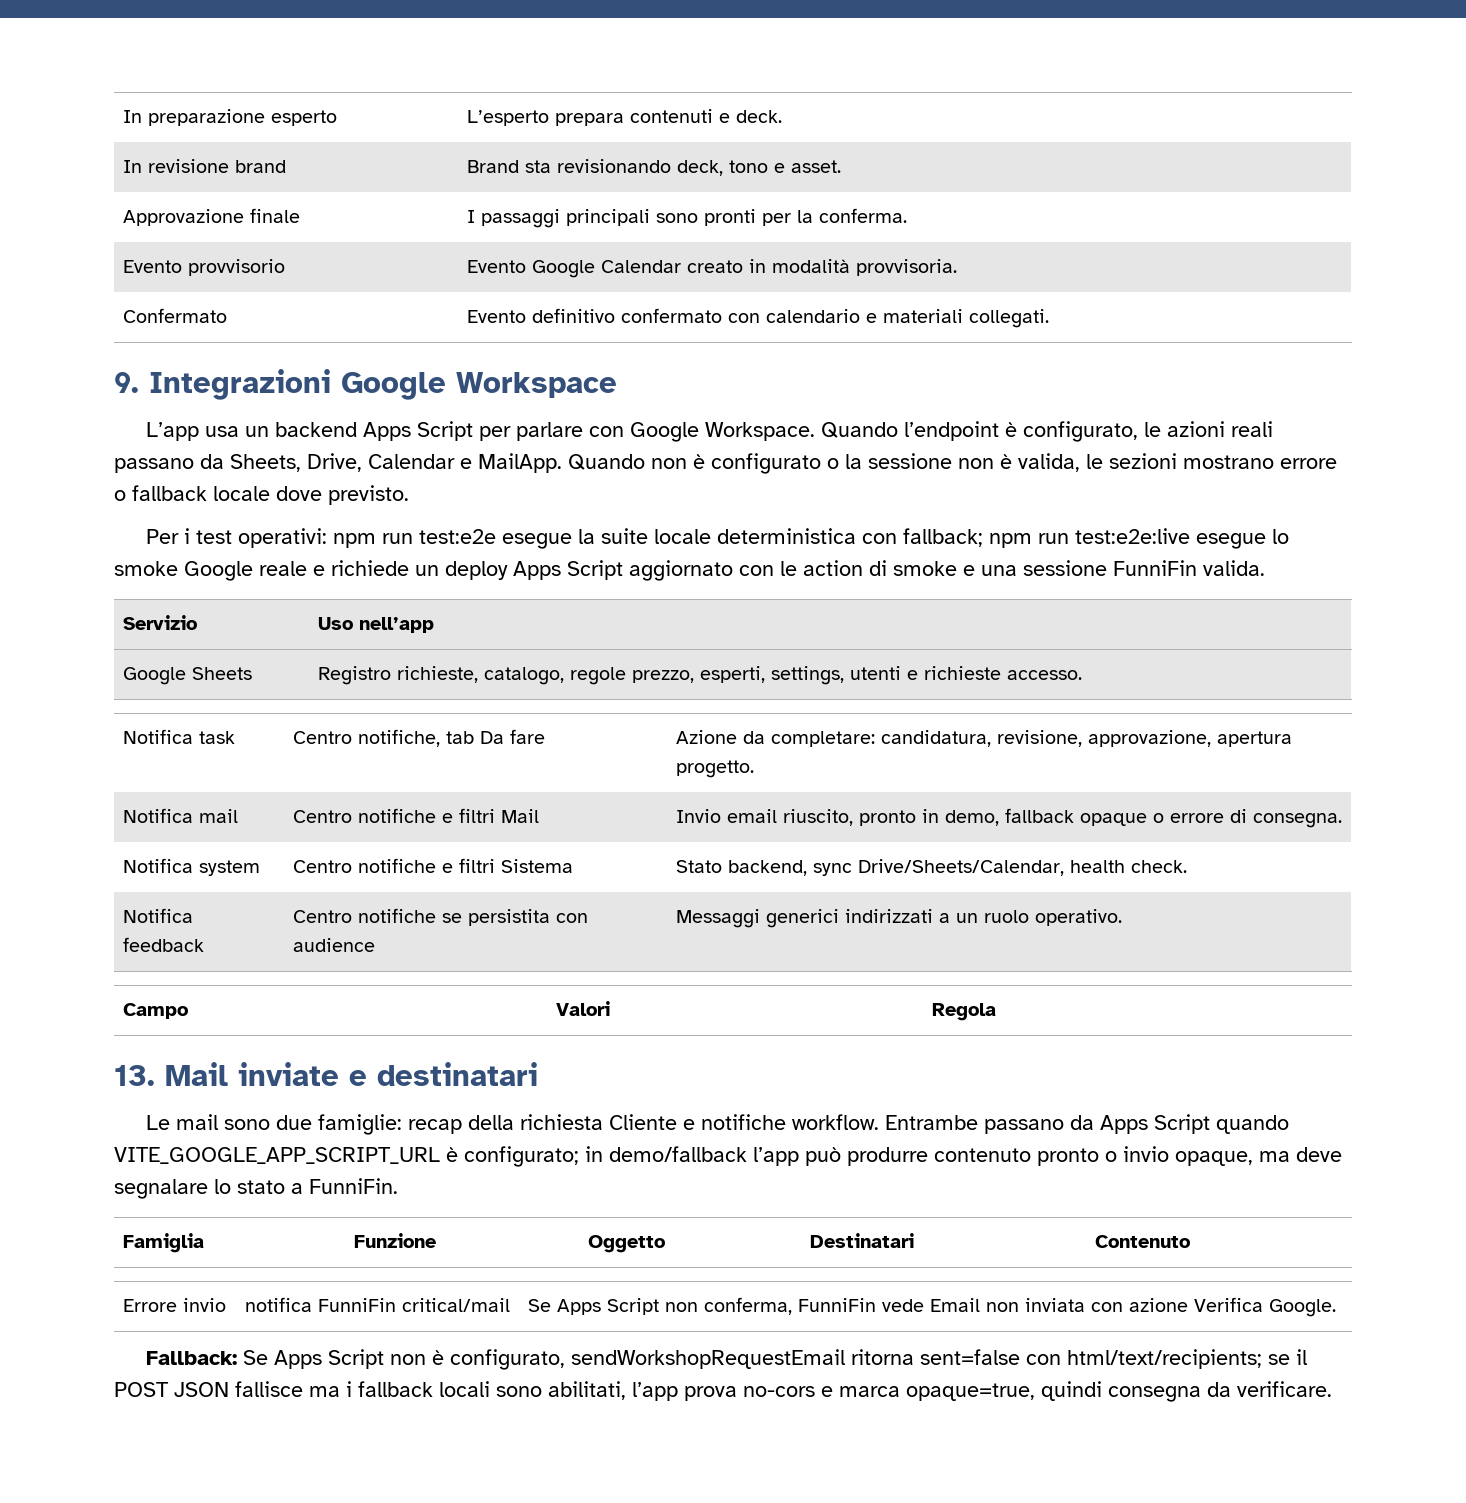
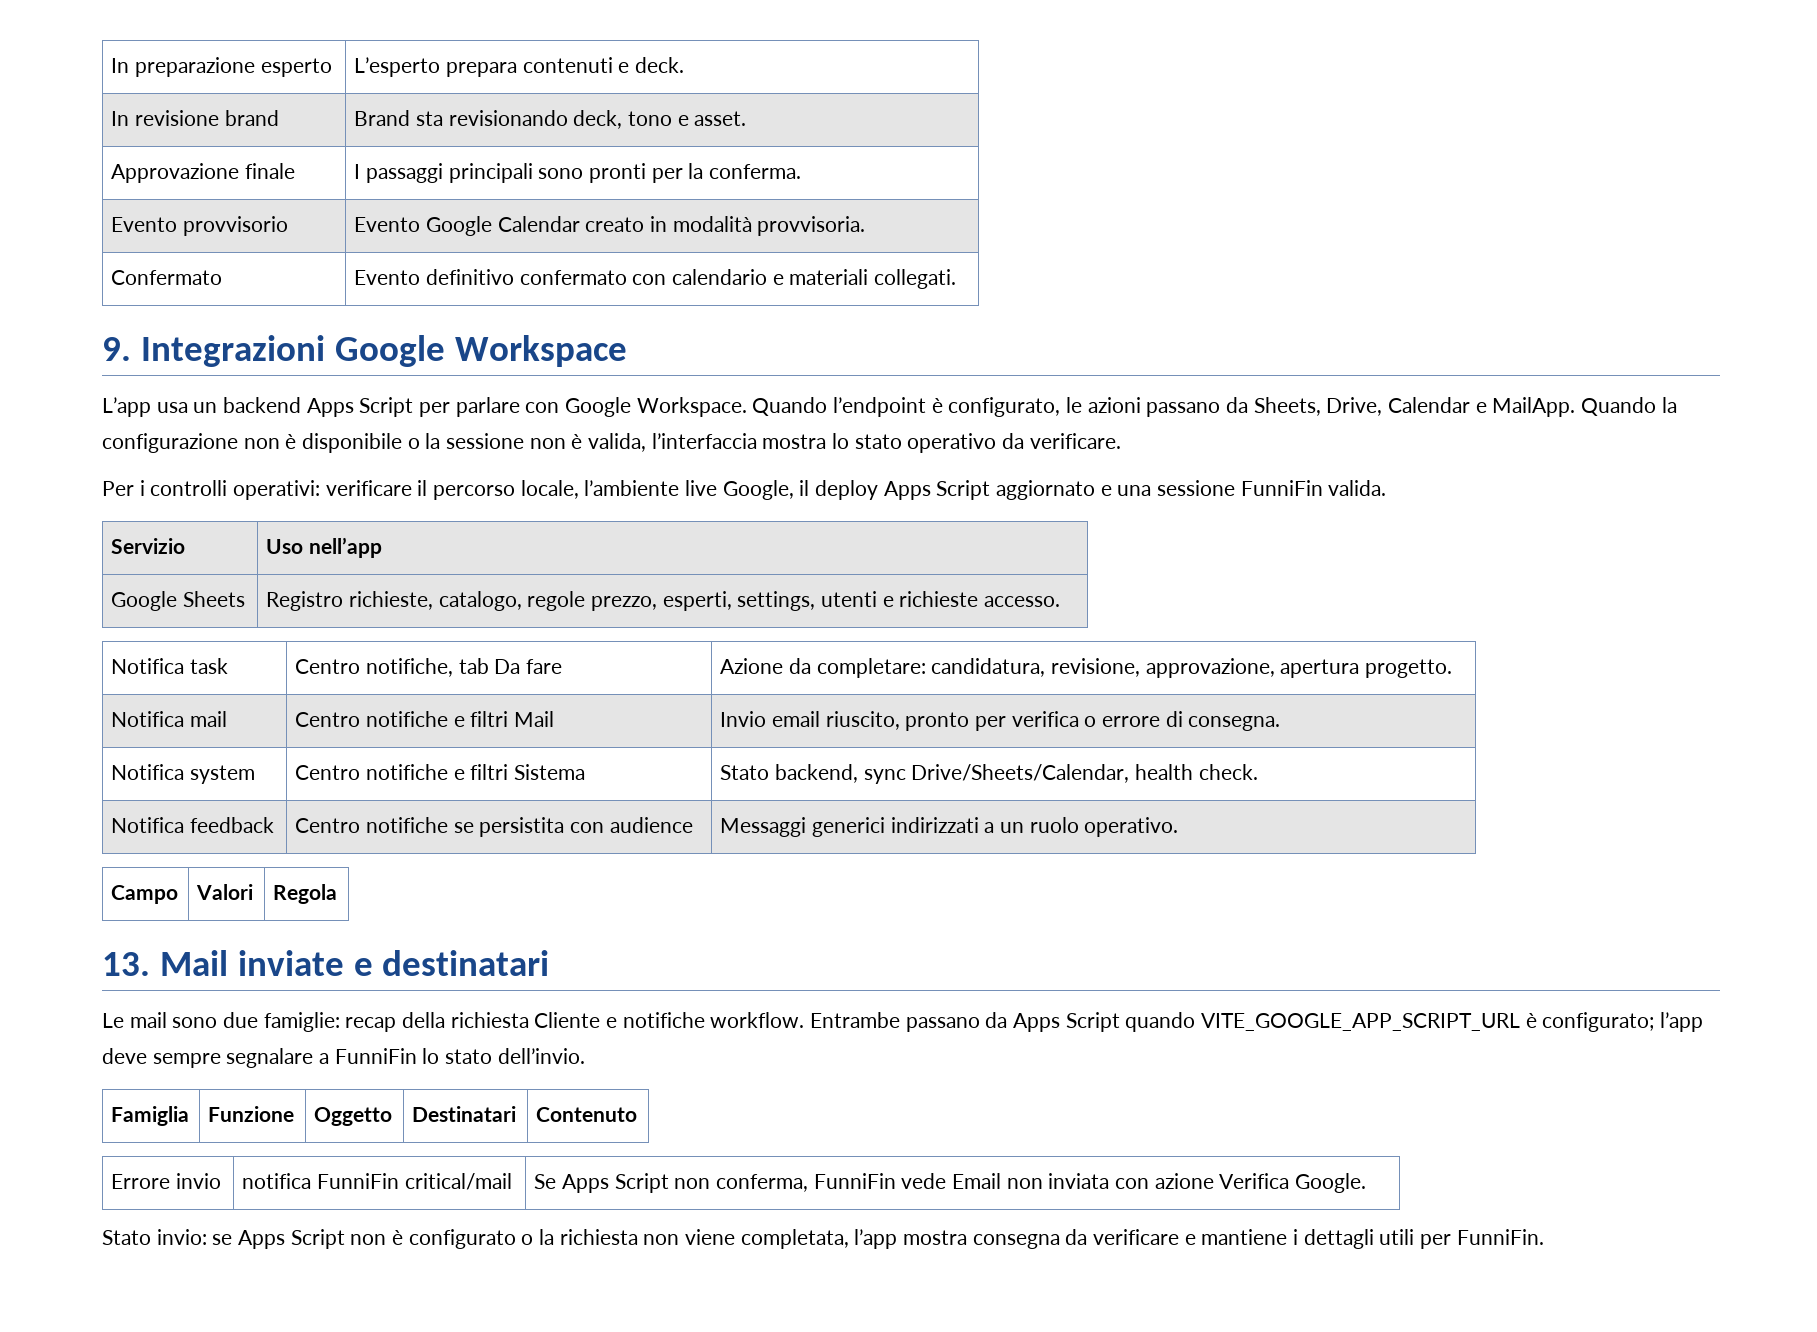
- Quando l’endpoint è configurato, le azioni reali passano da Sheets, Drive, Calendar e MailApp.
+ Quando l’endpoint è configurato, le azioni passano da Sheets, Drive, Calendar e MailApp.
- Quando non è configurato o la sessione non è valida, le sezioni mostrano errore o fallback locale dove previsto.
- Per i test operativi: npm run test:e2e esegue la suite locale deterministica con fallback; npm run test:e2e:live esegue lo smoke Google reale e richiede un deploy Apps Script aggiornato con le action di smoke e una sessione FunniFin valida.
+ Quando la configurazione non è disponibile o la sessione non è valida, l’interfaccia mostra lo stato operativo da verificare.
+ Per i controlli operativi: verificare il percorso locale, l’ambiente live Google, il deploy Apps Script aggiornato e una sessione FunniFin valida.
- Notifica mail | Centro notifiche e filtri Mail | Invio email riuscito, pronto in demo, fallback opaque o errore di consegna.
+ Notifica mail | Centro notifiche e filtri Mail | Invio email riuscito, pronto per verifica o errore di consegna.
- Entrambe passano da Apps Script quando VITE_GOOGLE_APP_SCRIPT_URL è configurato; in demo/fallback l’app può produrre contenuto pronto o invio opaque, ma deve segnalare lo stato a FunniFin.
+ Entrambe passano da Apps Script quando VITE_GOOGLE_APP_SCRIPT_URL è configurato; l’app deve sempre segnalare a FunniFin lo stato dell’invio.
- Fallback: Se Apps Script non è configurato, sendWorkshopRequestEmail ritorna sent=false con html/text/recipients; se il POST JSON fallisce ma i fallback locali sono abilitati, l’app prova no-cors e marca opaque=true, quindi consegna da verificare.
+ Stato invio: se Apps Script non è configurato o la richiesta non viene completata, l’app mostra consegna da verificare e mantiene i dettagli utili per FunniFin.

